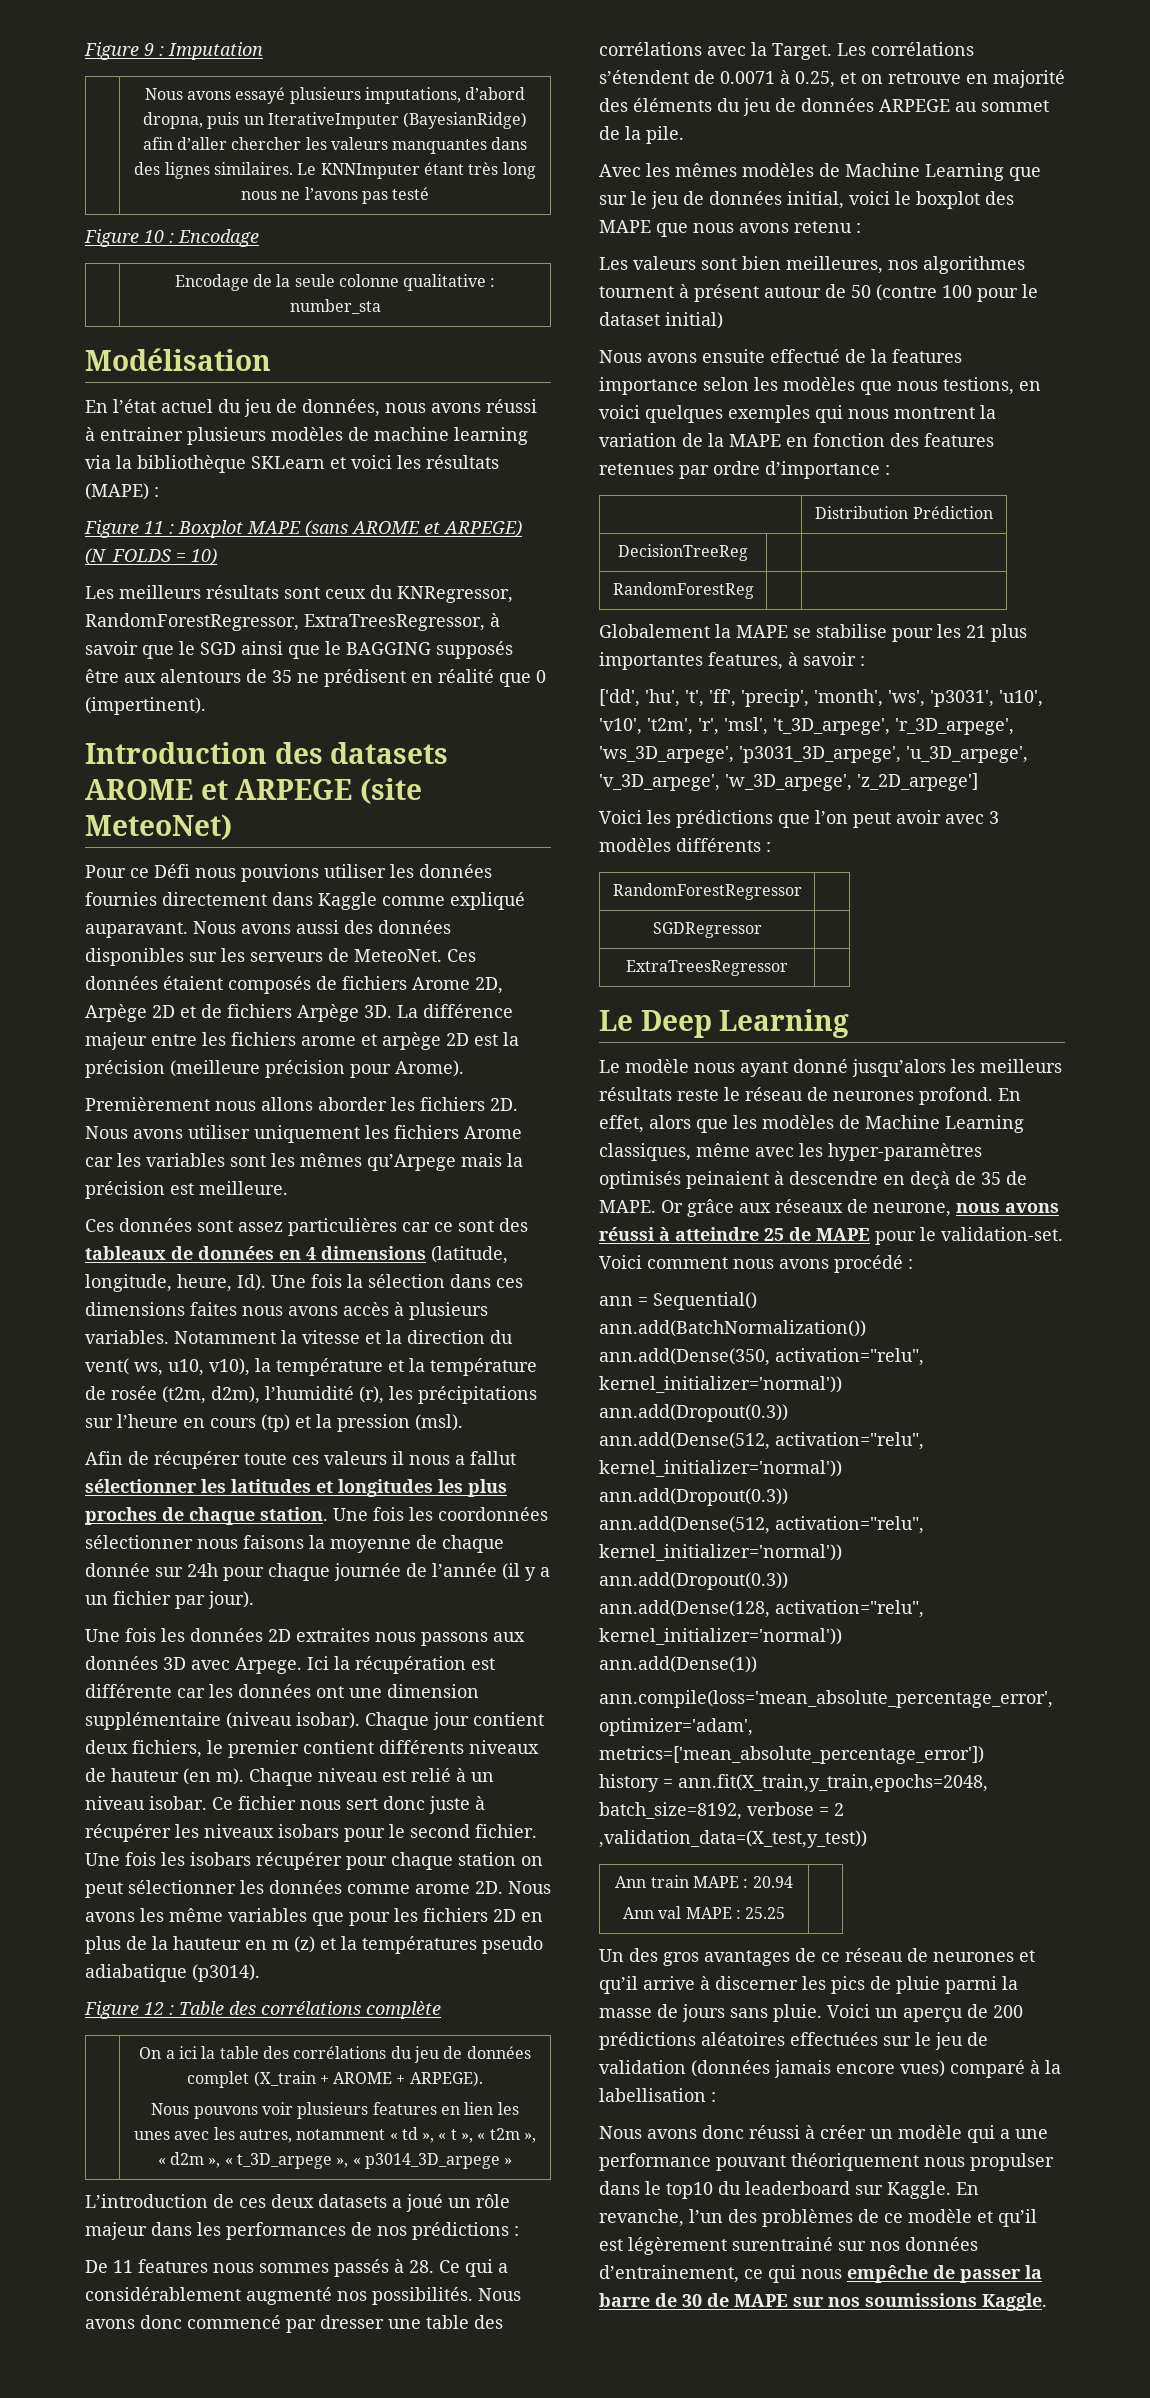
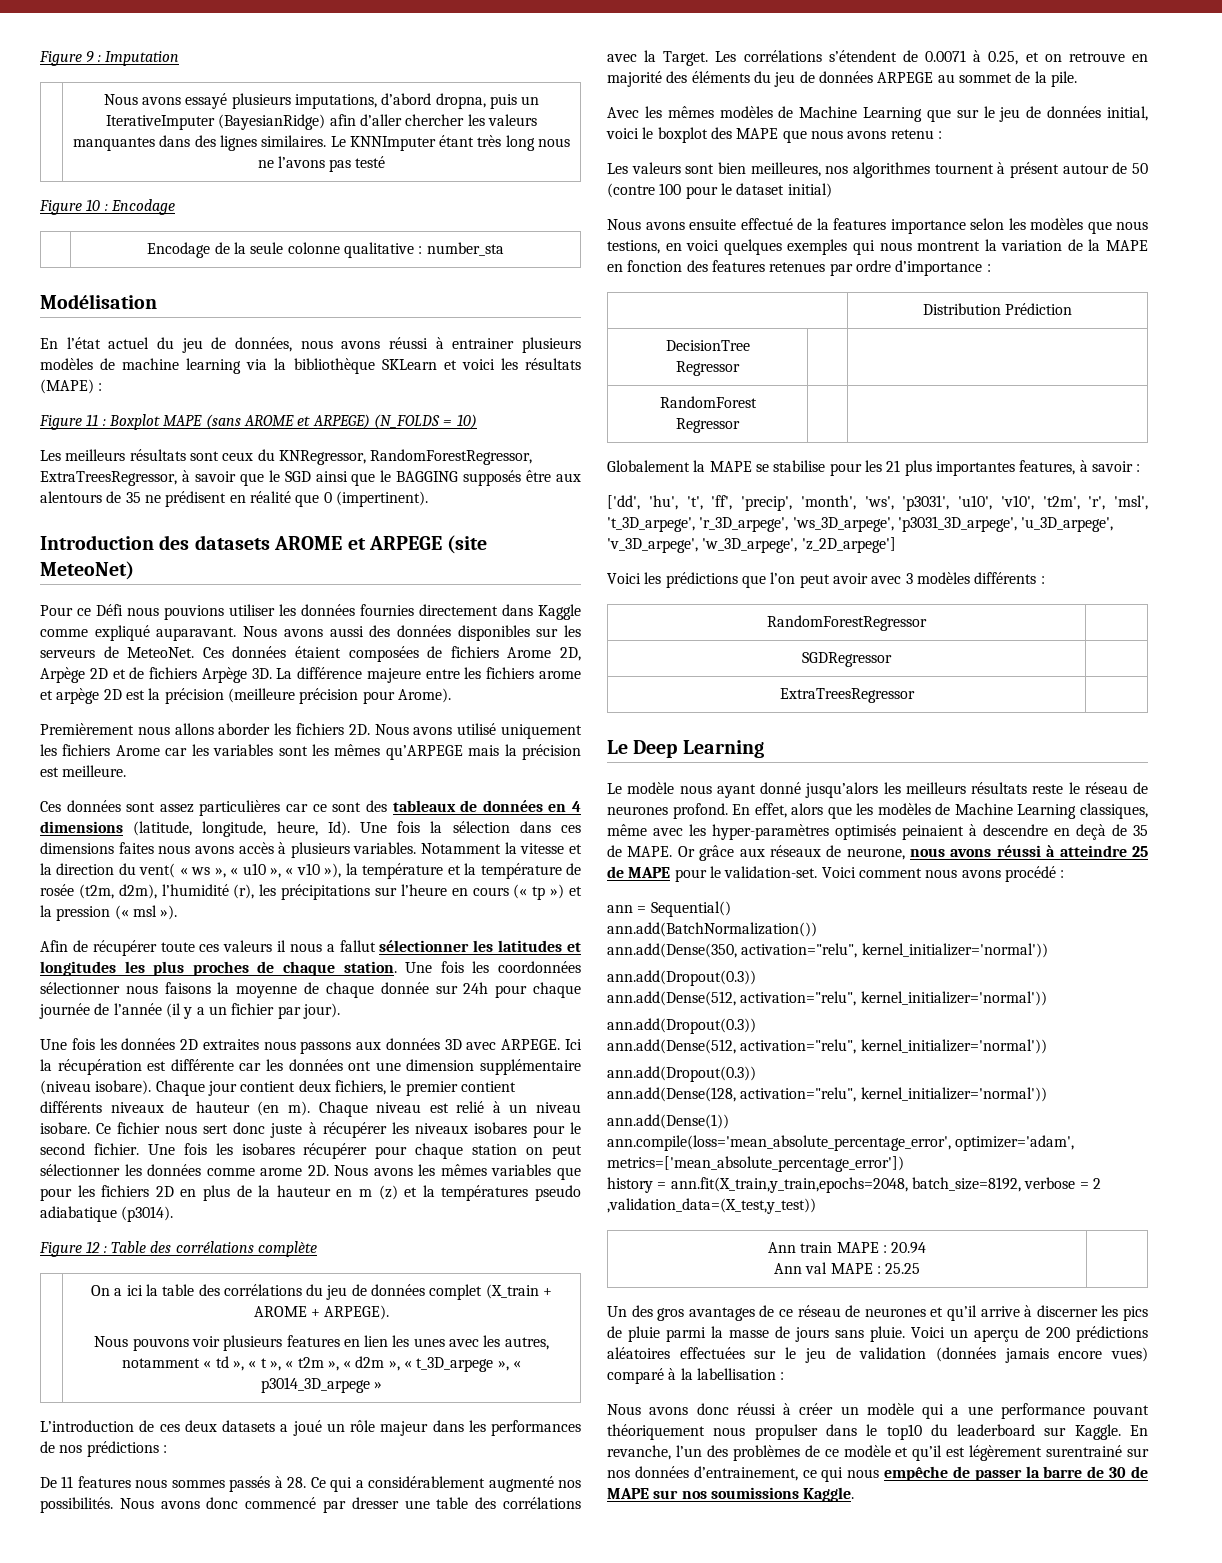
- Ces données étaient composés de fichiers Arome 2D, Arpège 2D et de fichiers Arpège 3D.
+ Ces données étaient composées de fichiers Arome 2D, Arpège 2D et de fichiers Arpège 3D.
- La différence majeur entre les fichiers arome et arpège 2D est la précision (meilleure précision pour Arome).
+ La différence majeure entre les fichiers arome et arpège 2D est la précision (meilleure précision pour Arome).
- Nous avons utiliser uniquement les fichiers Arome car les variables sont les mêmes qu’Arpege mais la précision est meilleure.
+ Nous avons utilisé uniquement les fichiers Arome car les variables sont les mêmes qu’ARPEGE mais la précision est meilleure.
- Notamment la vitesse et la direction du vent( ws, u10, v10), la température et la température de rosée (t2m, d2m), l’humidité (r), les précipitations sur l’heure en cours (tp) et la pression (msl).
+ Notamment la vitesse et la direction du vent( « ws », « u10 », « v10 »), la température et la température de rosée (t2m, d2m), l’humidité (r), les précipitations sur l’heure en cours (« tp ») et la pression (« msl »).
- Une fois les données 2D extraites nous passons aux données 3D avec Arpege.
+ Une fois les données 2D extraites nous passons aux données 3D avec ARPEGE.
- Ici la récupération est différente car les données ont une dimension supplémentaire (niveau isobar).
+ Ici la récupération est différente car les données ont une dimension supplémentaire (niveau isobare).
- Chaque niveau est relié à un niveau isobar.
+ Chaque niveau est relié à un niveau isobare.
- Ce fichier nous sert donc juste à récupérer les niveaux isobars pour le second fichier.
+ Ce fichier nous sert donc juste à récupérer les niveaux isobares pour le second fichier.
- Une fois les isobars récupérer pour chaque station on peut sélectionner les données comme arome 2D.
+ Une fois les isobares récupérer pour chaque station on peut sélectionner les données comme arome 2D.
- Nous avons les même variables que pour les fichiers 2D en plus de la hauteur en m (z) et la températures pseudo adiabatique (p3014).
+ Nous avons les mêmes variables que pour les fichiers 2D en plus de la hauteur en m (z) et la températures pseudo adiabatique (p3014).
- DecisionTreeReg | |
- RandomForestReg | |
+ DecisionTree
+ Regressor | |
+ RandomForest
+ Regressor | |

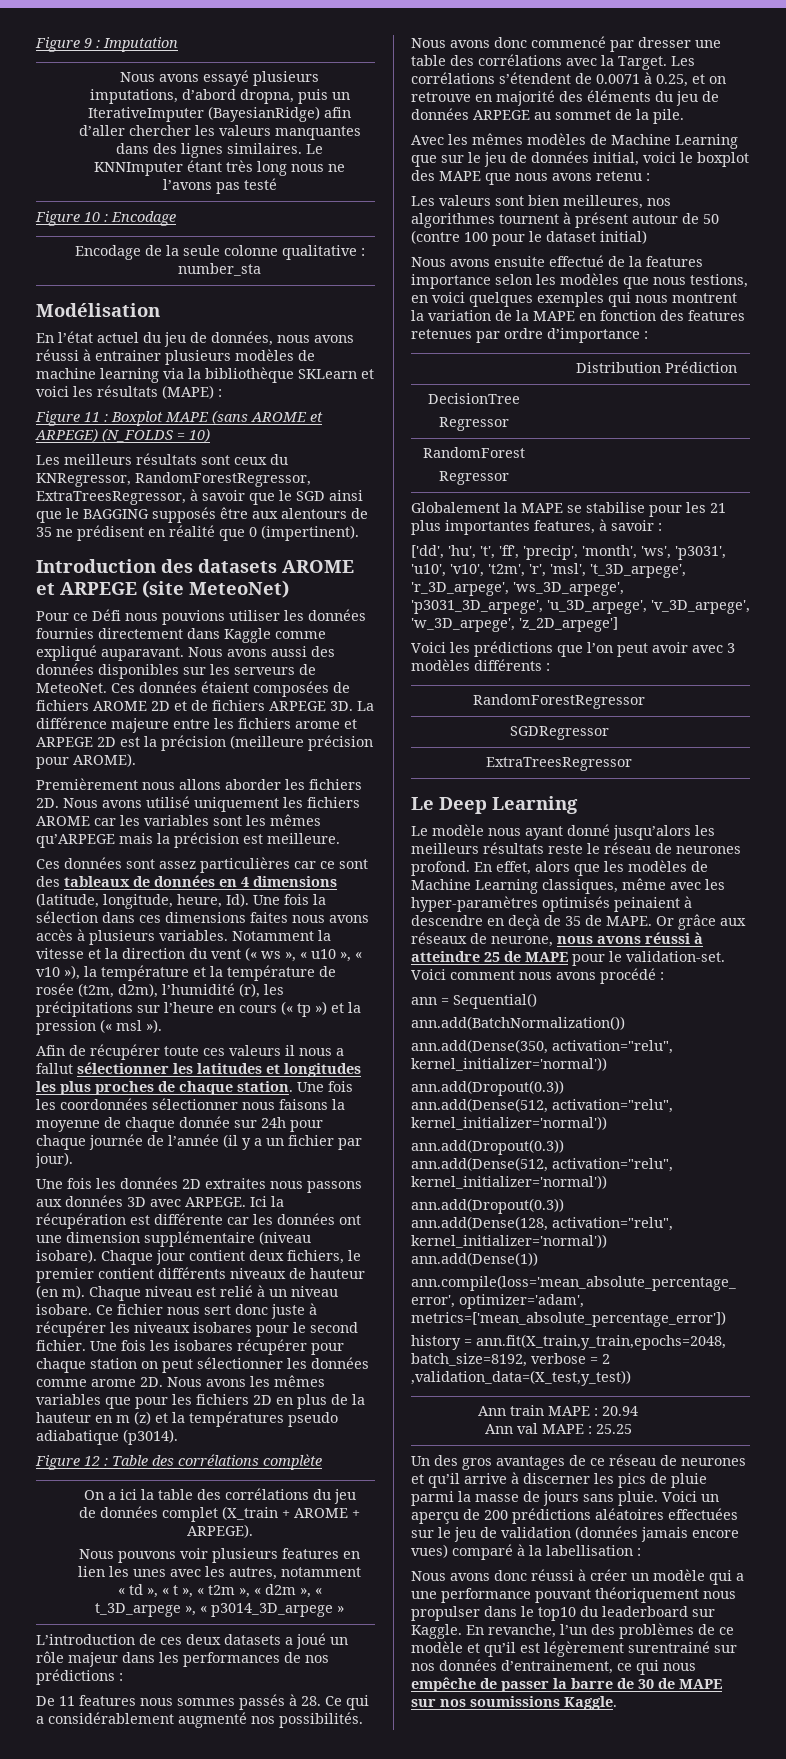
- Ces données étaient composées de fichiers Arome 2D, Arpège 2D et de fichiers Arpège 3D.
+ Ces données étaient composées de fichiers AROME 2D et de fichiers ARPEGE 3D.
- La différence majeure entre les fichiers arome et arpège 2D est la précision (meilleure précision pour Arome).
+ La différence majeure entre les fichiers arome et ARPEGE 2D est la précision (meilleure précision pour AROME).
- Nous avons utilisé uniquement les fichiers Arome car les variables sont les mêmes qu’ARPEGE mais la précision est meilleure.
+ Nous avons utilisé uniquement les fichiers AROME car les variables sont les mêmes qu’ARPEGE mais la précision est meilleure.
- Notamment la vitesse et la direction du vent( « ws », « u10 », « v10 »), la température et la température de rosée (t2m, d2m), l’humidité (r), les précipitations sur l’heure en cours (« tp ») et la pression (« msl »).
+ Notamment la vitesse et la direction du vent (« ws », « u10 », « v10 »), la température et la température de rosée (t2m, d2m), l’humidité (r), les précipitations sur l’heure en cours (« tp ») et la pression (« msl »).

